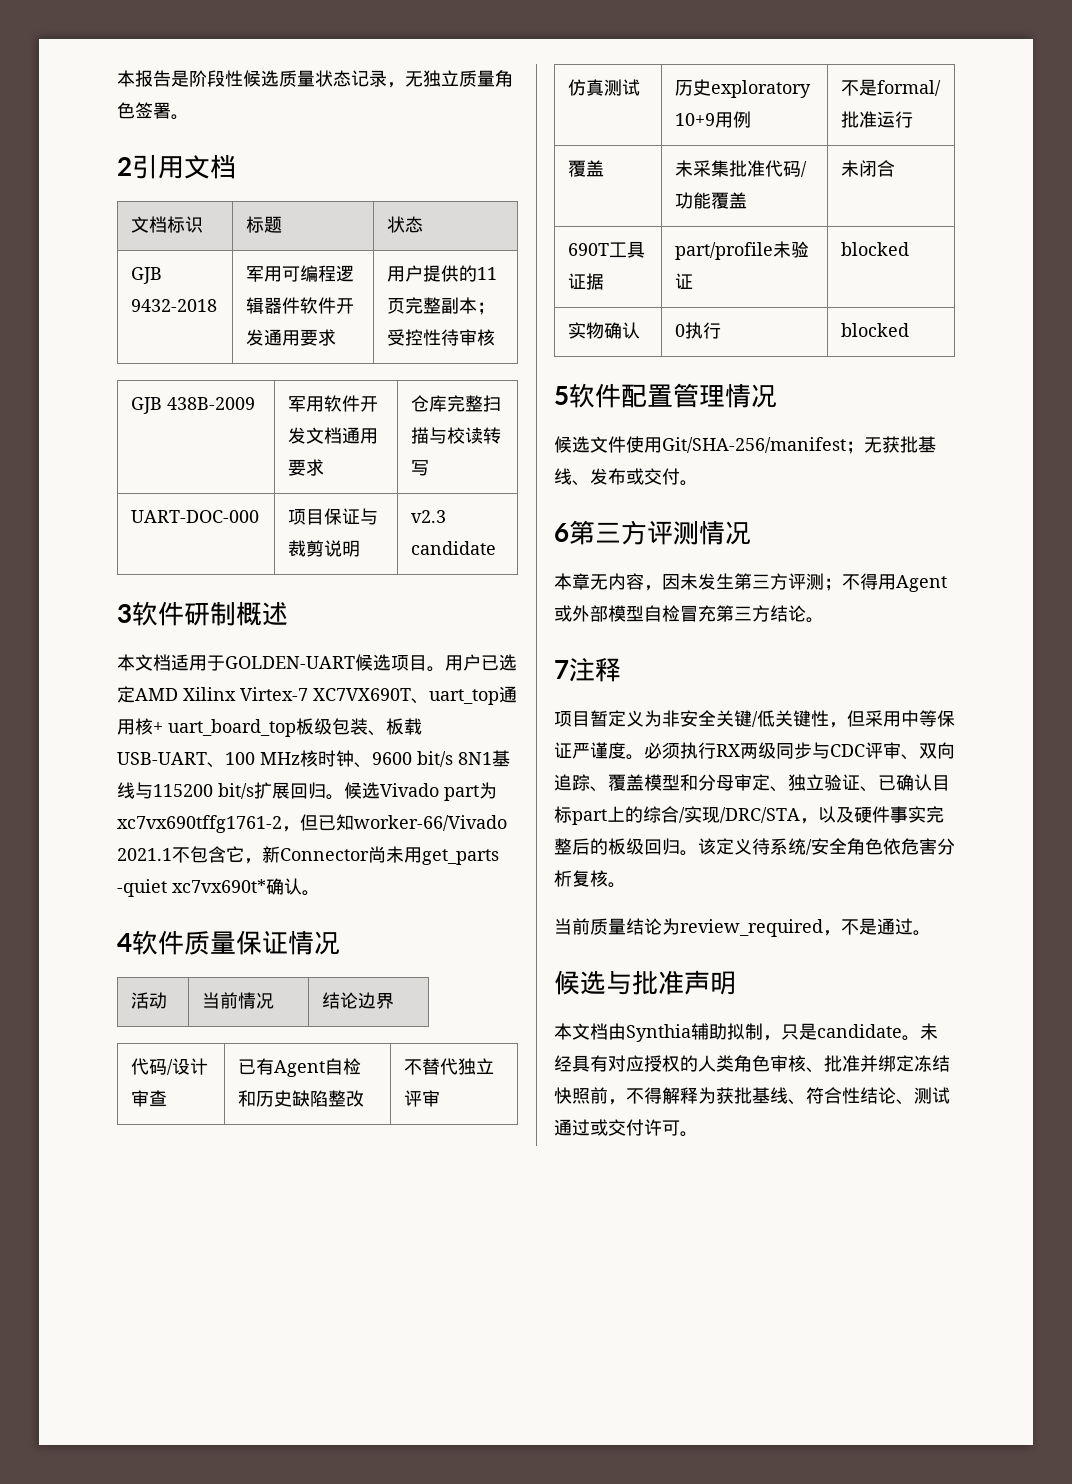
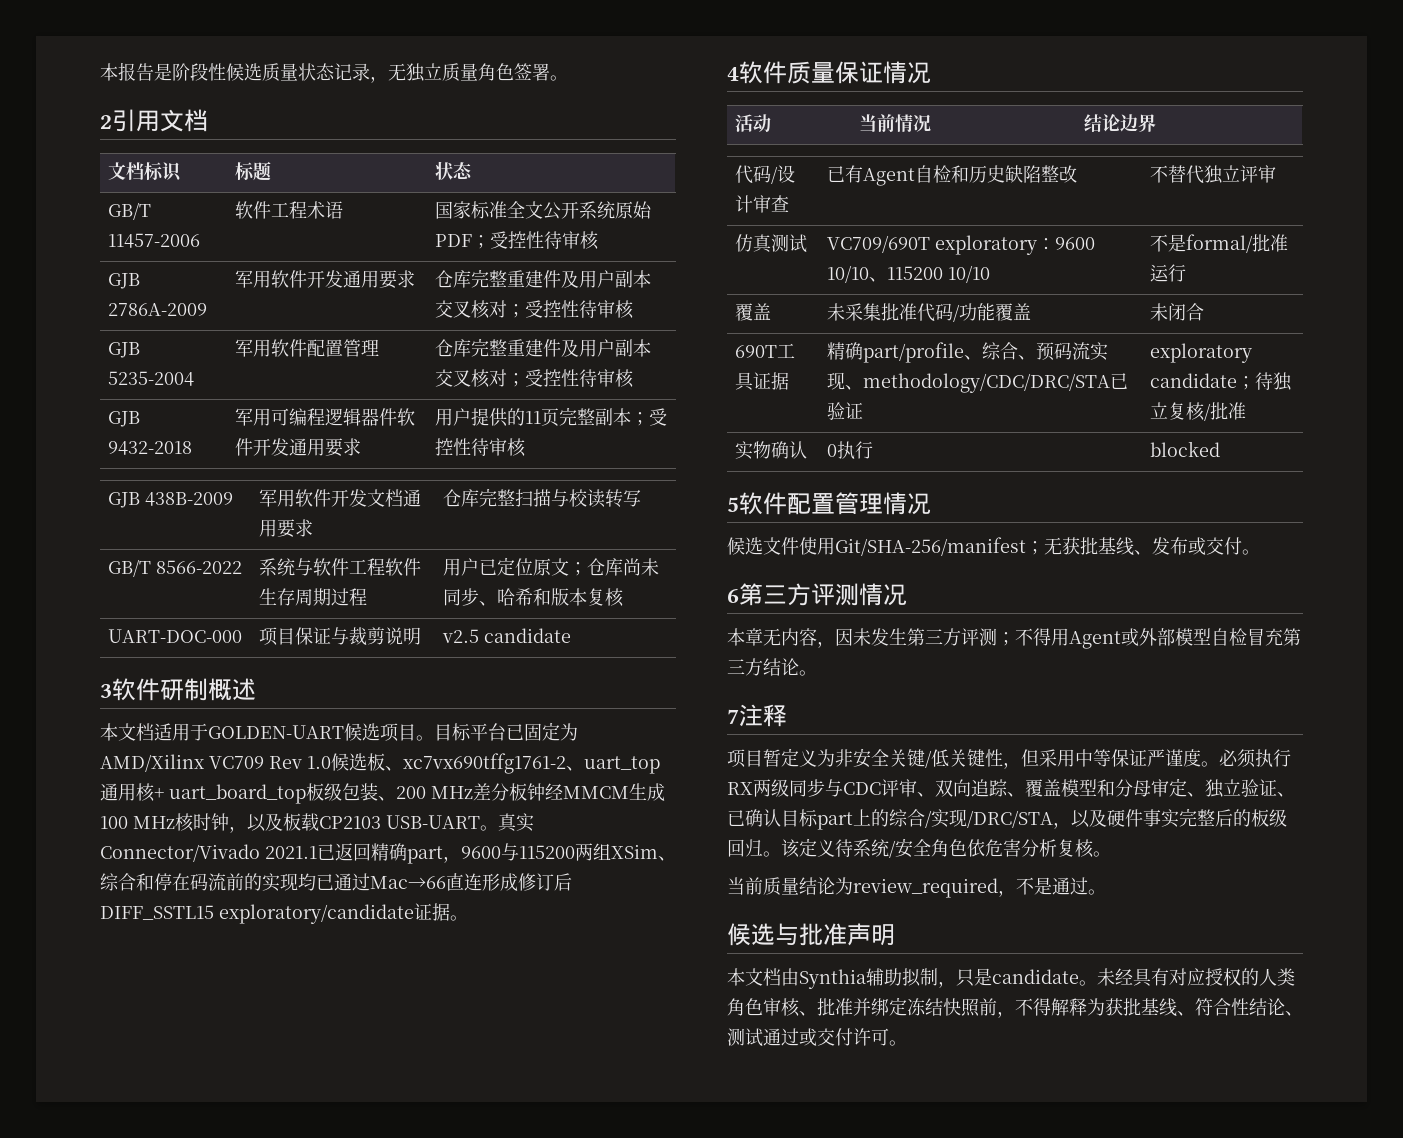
+ GB/T 11457-2006 | 软件工程术语 | 国家标准全文公开系统原始PDF；受控性待审核
+ GJB 2786A-2009 | 军用软件开发通用要求 | 仓库完整重建件及用户副本交叉核对；受控性待审核
+ GJB 5235-2004 | 军用软件配置管理 | 仓库完整重建件及用户副本交叉核对；受控性待审核
+ GB/T 8566-2022 | 系统与软件工程软件生存周期过程 | 用户已定位原文；仓库尚未同步、哈希和版本复核
- UART-DOC-000 | 项目保证与裁剪说明 | v2.3 candidate
+ UART-DOC-000 | 项目保证与裁剪说明 | v2.5 candidate
- 用户已选定AMD Xilinx Virtex-7 XC7VX690T、uart_top通用核+ uart_board_top板级包装、板载USB-UART、100 MHz核时钟、9600 bit/s 8N1基线与115200 bit/s扩展回归。候选Vivado part为xc7vx690tffg1761-2，但已知worker-66/Vivado 2021.1不包含它，新Connector尚未用get_parts -quiet xc7vx690t*确认。
+ 目标平台已固定为AMD/Xilinx VC709 Rev 1.0候选板、xc7vx690tffg1761-2、uart_top通用核+ uart_board_top板级包装、200 MHz差分板钟经MMCM生成100 MHz核时钟，以及板载CP2103 USB-UART。真实Connector/Vivado 2021.1已返回精确part，9600与115200两组XSim、综合和停在码流前的实现均已通过Mac→66直连形成修订后DIFF_SSTL15 exploratory/candidate证据。
- 仿真测试 | 历史exploratory 10+9用例 | 不是formal/批准运行
+ 仿真测试 | VC709/690T exploratory：9600 10/10、115200 10/10 | 不是formal/批准运行
- 690T工具证据 | part/profile未验证 | blocked
+ 690T工具证据 | 精确part/profile、综合、预码流实现、methodology/CDC/DRC/STA已验证 | exploratory candidate；待独立复核/批准

